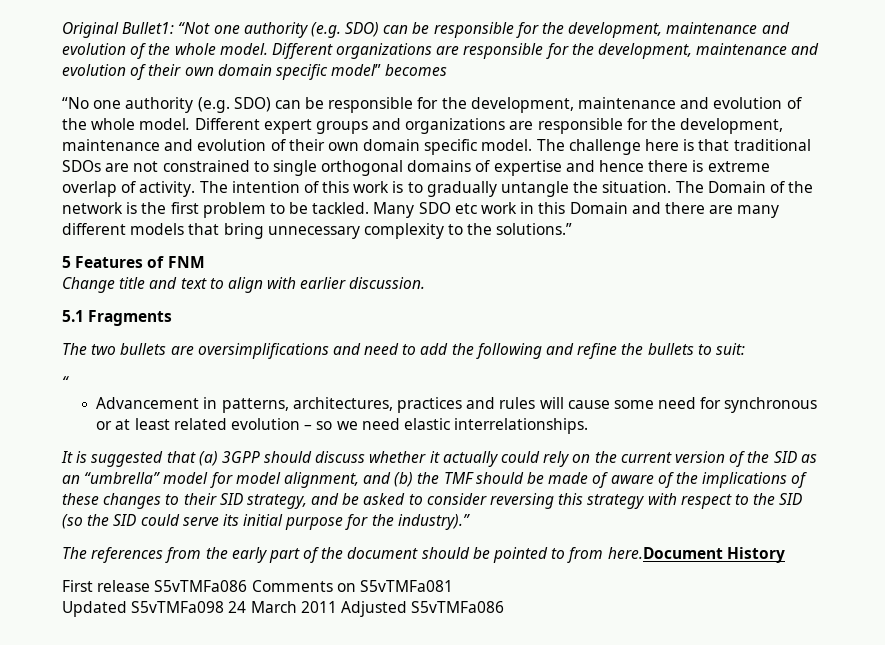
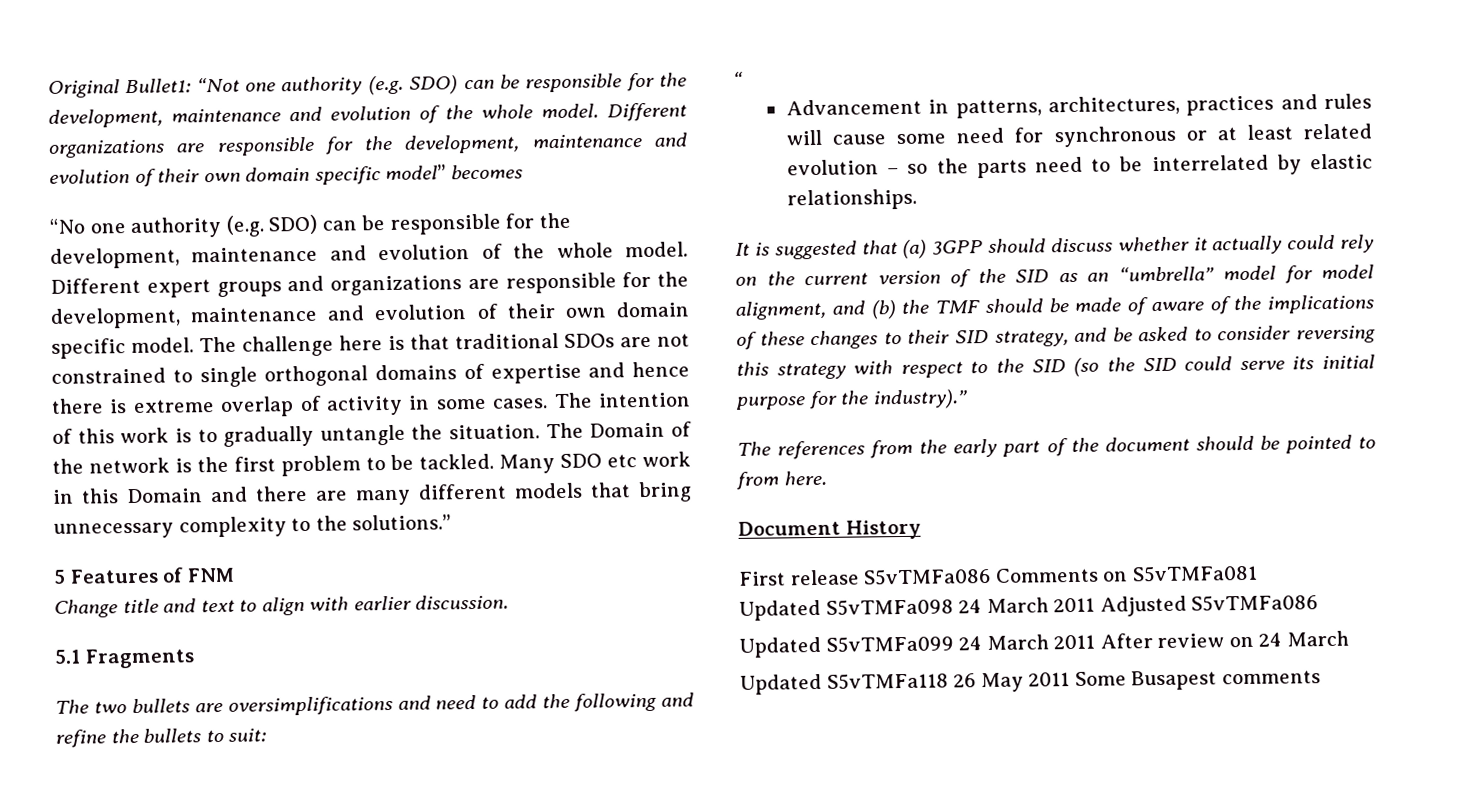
- The challenge here is that traditional SDOs are not constrained to single orthogonal domains of expertise and hence there is extreme overlap of activity.
+ The challenge here is that traditional SDOs are not constrained to single orthogonal domains of expertise and hence there is extreme overlap of activity in some cases.
- Advancement in patterns, architectures, practices and rules will cause some need for synchronous or at least related evolution – so we need elastic interrelationships.
+ Advancement in patterns, architectures, practices and rules will cause some need for synchronous or at least related evolution – so the parts need to be interrelated by elastic relationships.
- The references from the early part of the document should be pointed to from here.Document History
+ The references from the early part of the document should be pointed to from here.
+ Document History
+ Updated S5vTMFa099 24 March 2011 After review on 24 March
+ Updated S5vTMFa118 26 May 2011 Some Busapest comments

